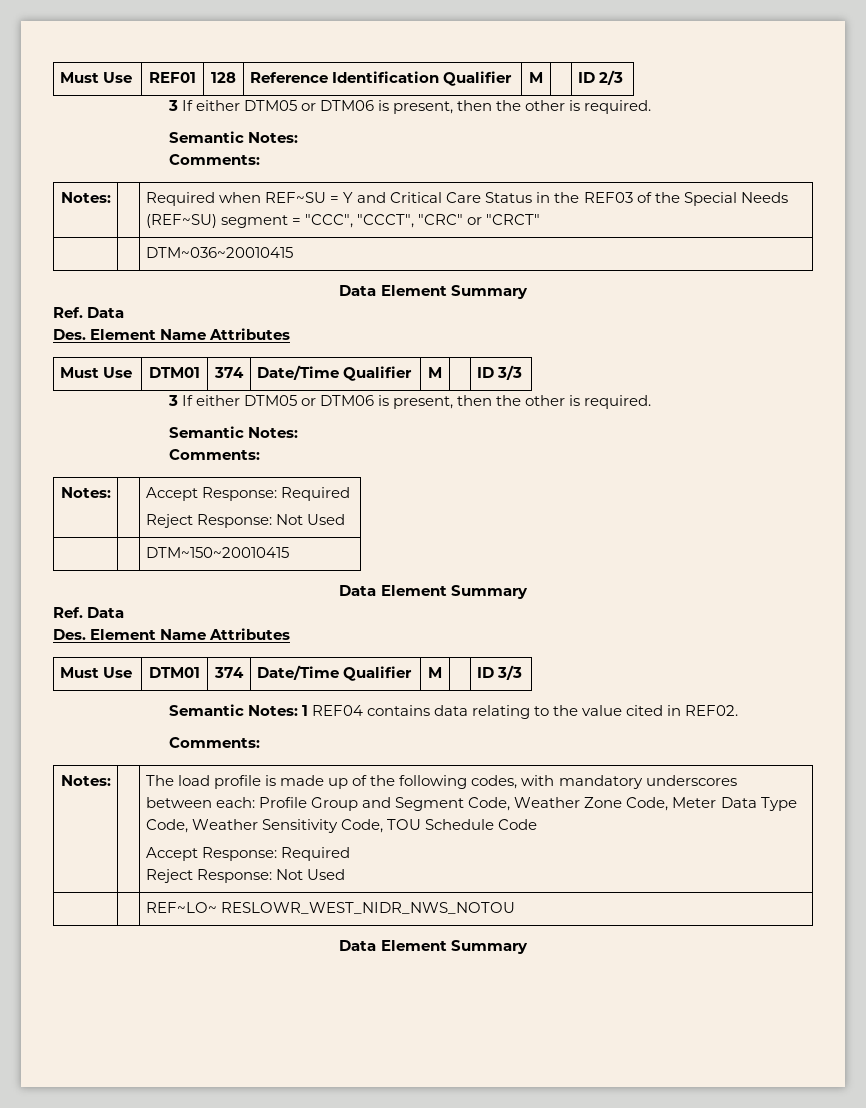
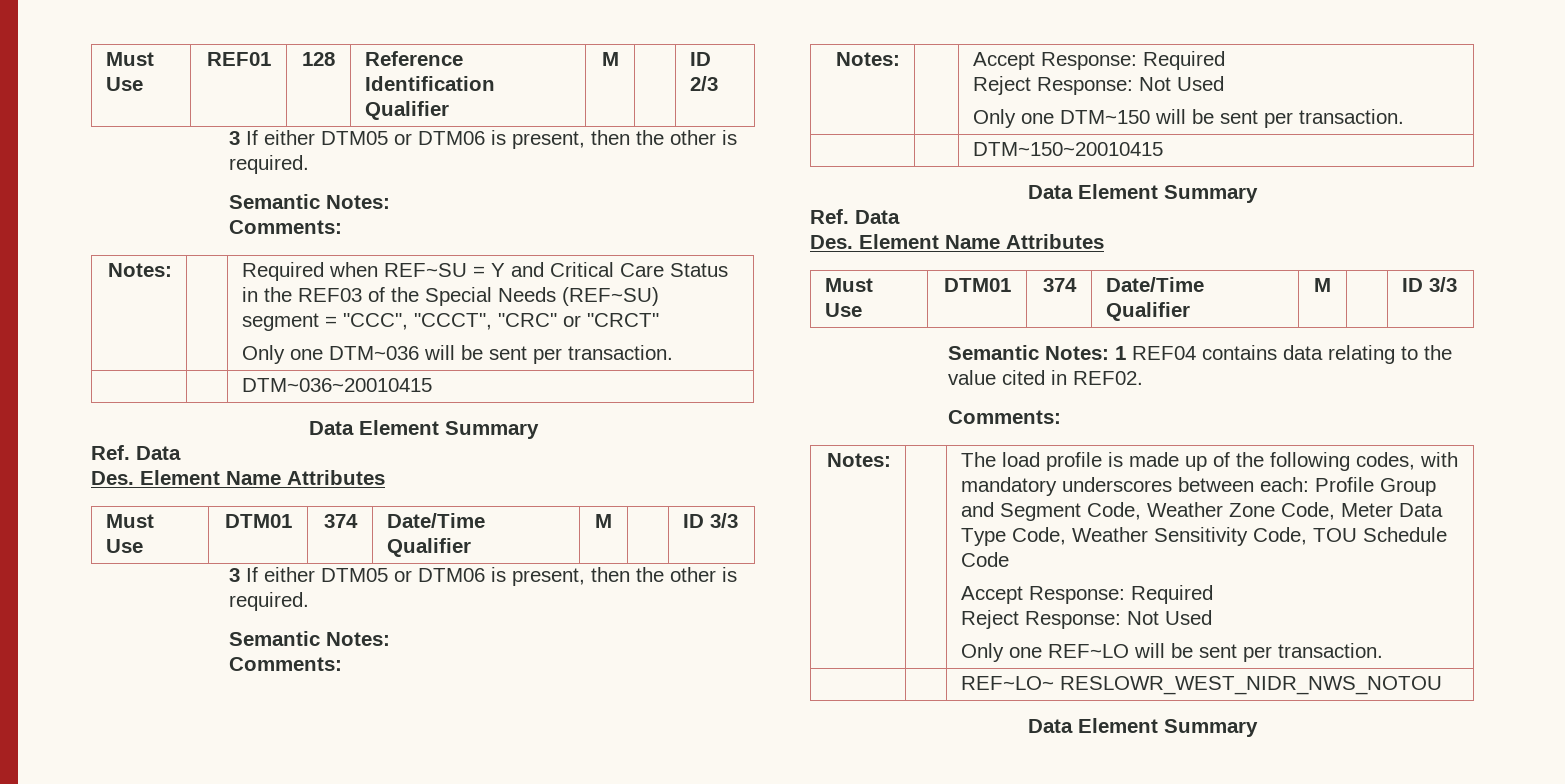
  Notes: | | Required when REF~SU = Y and Critical Care Status in the REF03 of the Special Needs (REF~SU) segment = "CCC", "CCCT", "CRC" or "CRCT"
+ Only one DTM~036 will be sent per transaction.
  Notes: | | Accept Response: Required
  Reject Response: Not Used
+ Only one DTM~150 will be sent per transaction.
+ Only one REF~LO will be sent per transaction.

